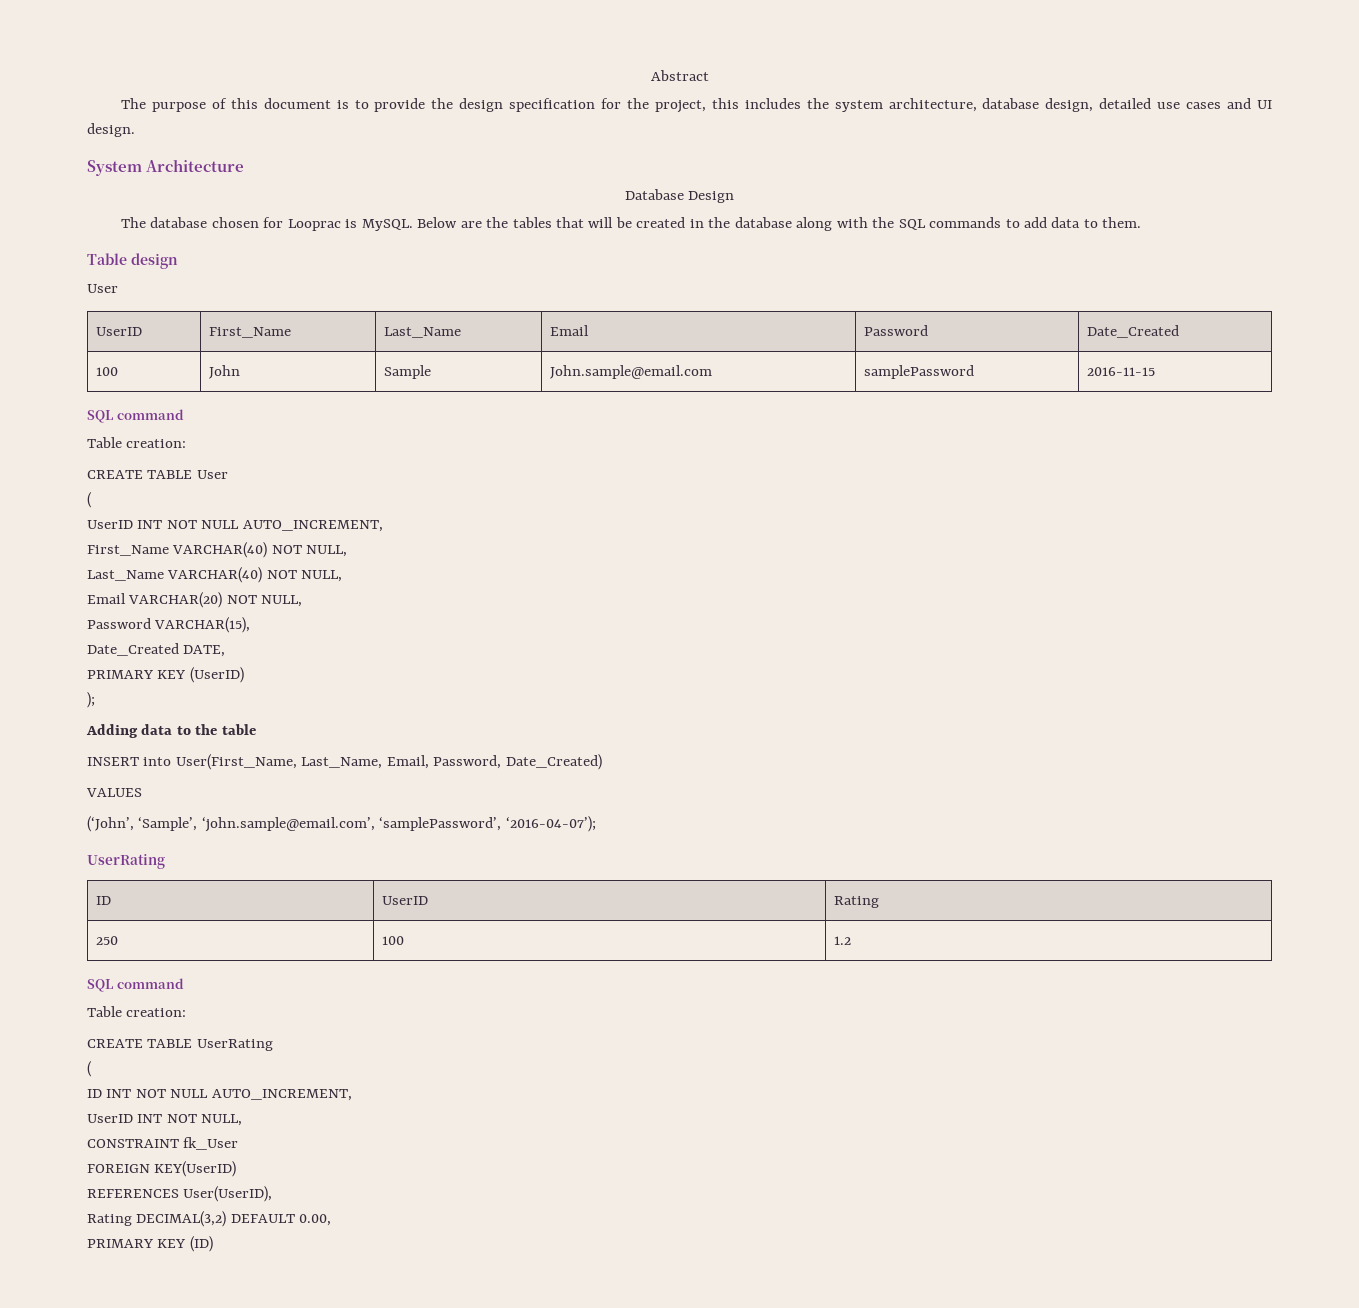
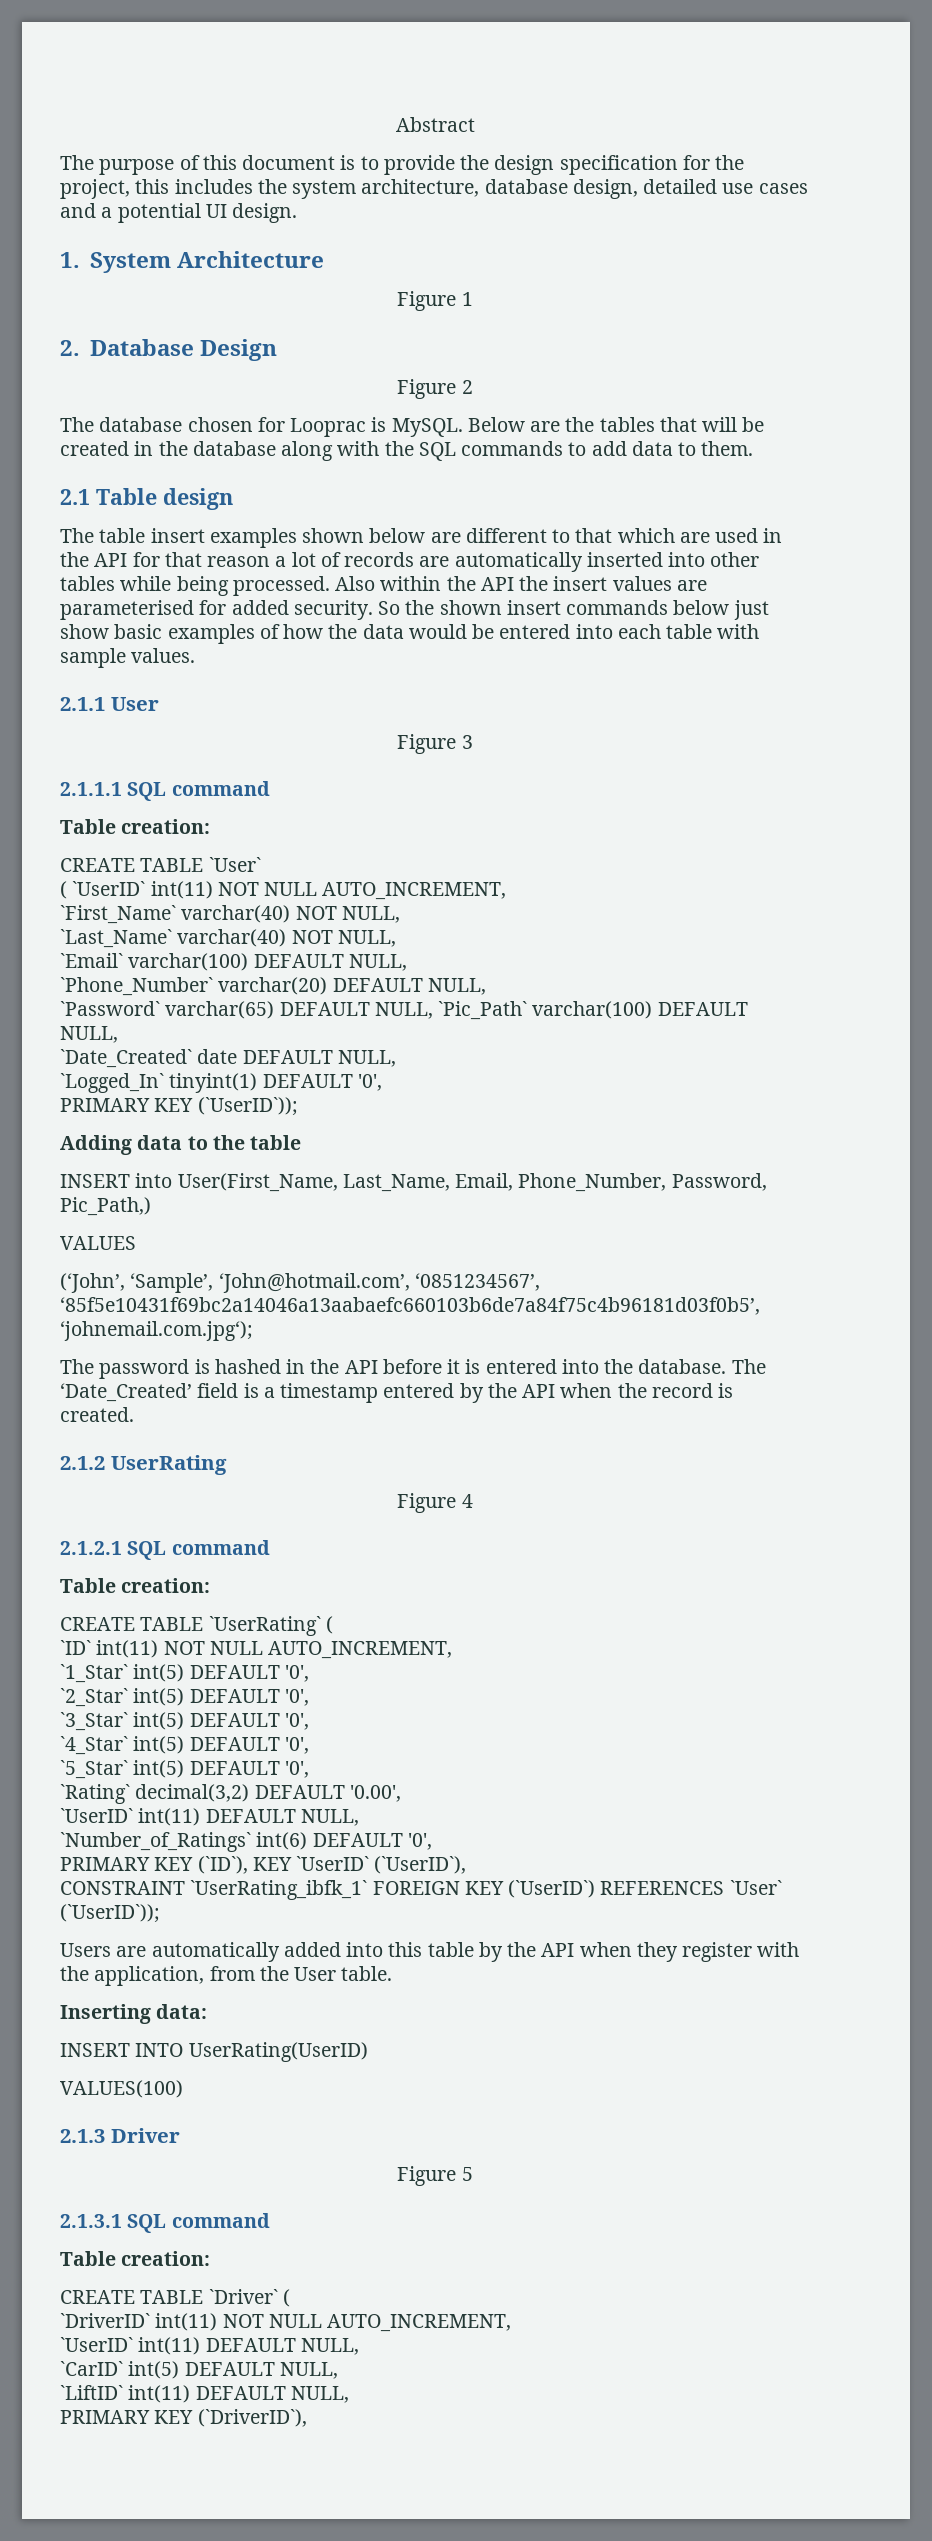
- The purpose of this document is to provide the design specification for the project, this includes the system architecture, database design, detailed use cases and UI design.
+ The purpose of this document is to provide the design specification for the project, this includes the system architecture, database design, detailed use cases and a potential UI design.
- System Architecture
+ 1. System Architecture
- Database Design
+ Figure 1
+ 2. Database Design
+ Figure 2
- Table design
- User
- UserID | First_Name | Last_Name | Email | Password | Date_Created
- 100 | John | Sample | John.sample@email.com | samplePassword | 2016-11-15
- SQL command
+ 2.1 Table design
+ The table insert examples shown below are different to that which are used in the API for that reason a lot of records are automatically inserted into other tables while being processed. Also within the API the insert values are parameterised for added security. So the shown insert commands below just show basic examples of how the data would be entered into each table with sample values.
+ 2.1.1 User
+ Figure 3
+ 2.1.1.1 SQL command
  Table creation:
- CREATE TABLE User
- (
- UserID INT NOT NULL AUTO_INCREMENT,
- First_Name VARCHAR(40) NOT NULL,
- Last_Name VARCHAR(40) NOT NULL,
- Email VARCHAR(20) NOT NULL,
- Password VARCHAR(15),
- Date_Created DATE,
- PRIMARY KEY (UserID)
- );
+ CREATE TABLE `User`
+ ( `UserID` int(11) NOT NULL AUTO_INCREMENT,
+ `First_Name` varchar(40) NOT NULL,
+ `Last_Name` varchar(40) NOT NULL,
+ `Email` varchar(100) DEFAULT NULL,
+ `Phone_Number` varchar(20) DEFAULT NULL,
+ `Password` varchar(65) DEFAULT NULL, `Pic_Path` varchar(100) DEFAULT NULL,
+ `Date_Created` date DEFAULT NULL,
+ `Logged_In` tinyint(1) DEFAULT '0',
+ PRIMARY KEY (`UserID`));
- INSERT into User(First_Name, Last_Name, Email, Password, Date_Created)
+ INSERT into User(First_Name, Last_Name, Email, Phone_Number, Password, Pic_Path,)
- (‘John’, ‘Sample’, ‘john.sample@email.com’, ‘samplePassword’, ‘2016-04-07’);
- UserRating
- ID | UserID | Rating
- 250 | 100 | 1.2
- SQL command
+ (‘John’, ‘Sample’, ‘John@hotmail.com’, ‘0851234567’, ‘85f5e10431f69bc2a14046a13aabaefc660103b6de7a84f75c4b96181d03f0b5’, ‘johnemail.com.jpg‘);
+ The password is hashed in the API before it is entered into the database. The ‘Date_Created’ field is a timestamp entered by the API when the record is created.
+ 2.1.2 UserRating
+ Figure 4
+ 2.1.2.1 SQL command
  Table creation:
- CREATE TABLE UserRating
- (
- ID INT NOT NULL AUTO_INCREMENT,
- UserID INT NOT NULL,
- CONSTRAINT fk_User
- FOREIGN KEY(UserID)
- REFERENCES User(UserID),
- Rating DECIMAL(3,2) DEFAULT 0.00,
- PRIMARY KEY (ID)
+ CREATE TABLE `UserRating` (
+ `ID` int(11) NOT NULL AUTO_INCREMENT,
+ `1_Star` int(5) DEFAULT '0',
+ `2_Star` int(5) DEFAULT '0',
+ `3_Star` int(5) DEFAULT '0',
+ `4_Star` int(5) DEFAULT '0',
+ `5_Star` int(5) DEFAULT '0',
+ `Rating` decimal(3,2) DEFAULT '0.00',
+ `UserID` int(11) DEFAULT NULL,
+ `Number_of_Ratings` int(6) DEFAULT '0',
+ PRIMARY KEY (`ID`), KEY `UserID` (`UserID`),
+ CONSTRAINT `UserRating_ibfk_1` FOREIGN KEY (`UserID`) REFERENCES `User` (`UserID`));
+ Users are automatically added into this table by the API when they register with the application, from the User table.
+ Inserting data:
+ INSERT INTO UserRating(UserID)
+ VALUES(100)
+ 2.1.3 Driver
+ Figure 5
+ 2.1.3.1 SQL command
+ Table creation:
+ CREATE TABLE `Driver` (
+ `DriverID` int(11) NOT NULL AUTO_INCREMENT,
+ `UserID` int(11) DEFAULT NULL,
+ `CarID` int(5) DEFAULT NULL,
+ `LiftID` int(11) DEFAULT NULL,
+ PRIMARY KEY (`DriverID`),

